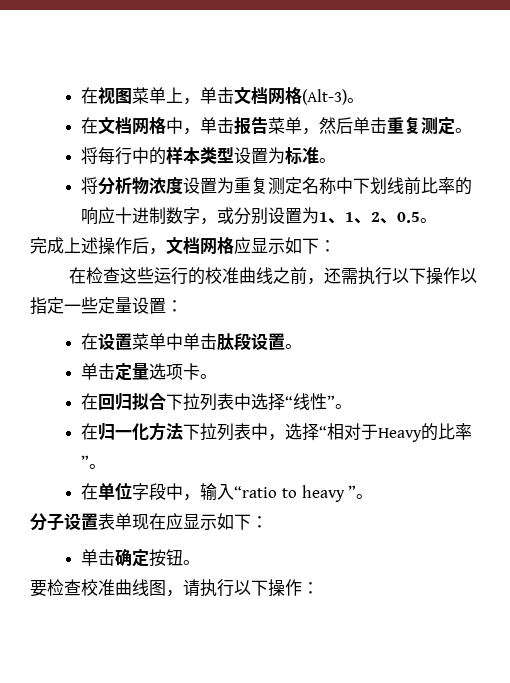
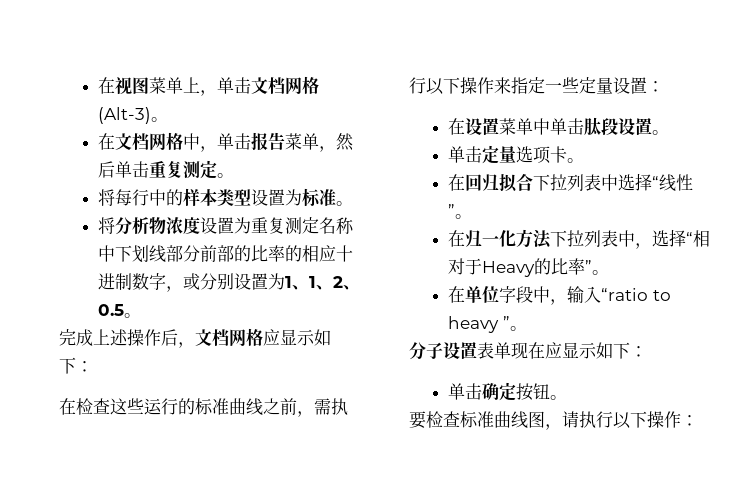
- 将分析物浓度设置为重复测定名称中下划线前比率的响应十进制数字，或分别设置为1、1、2、0.5。
+ 将分析物浓度设置为重复测定名称中下划线部分前部的比率的相应十进制数字，或分别设置为1、1、2、0.5。
- 在检查这些运行的校准曲线之前，还需执行以下操作以指定一些定量设置：
+ 在检查这些运行的标准曲线之前，需执行以下操作来指定一些定量设置：
- 要检查校准曲线图，请执行以下操作：
+ 要检查标准曲线图，请执行以下操作：

